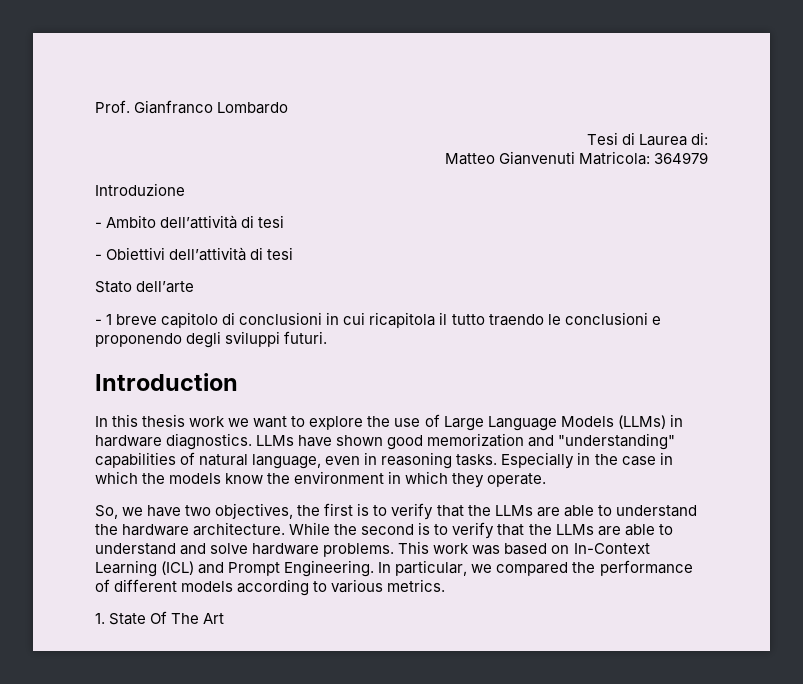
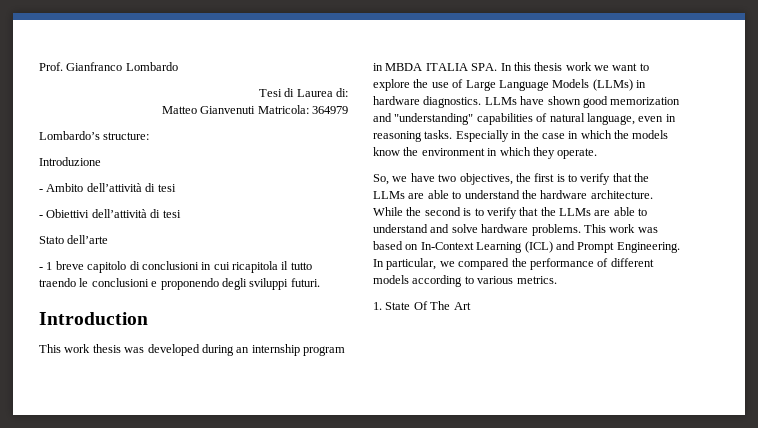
+ Lombardo’s structure:
- In this thesis work we want to explore the use of Large Language Models (LLMs) in hardware diagnostics.
+ This work thesis was developed during an internship program in MBDA ITALIA SPA. In this thesis work we want to explore the use of Large Language Models (LLMs) in hardware diagnostics.

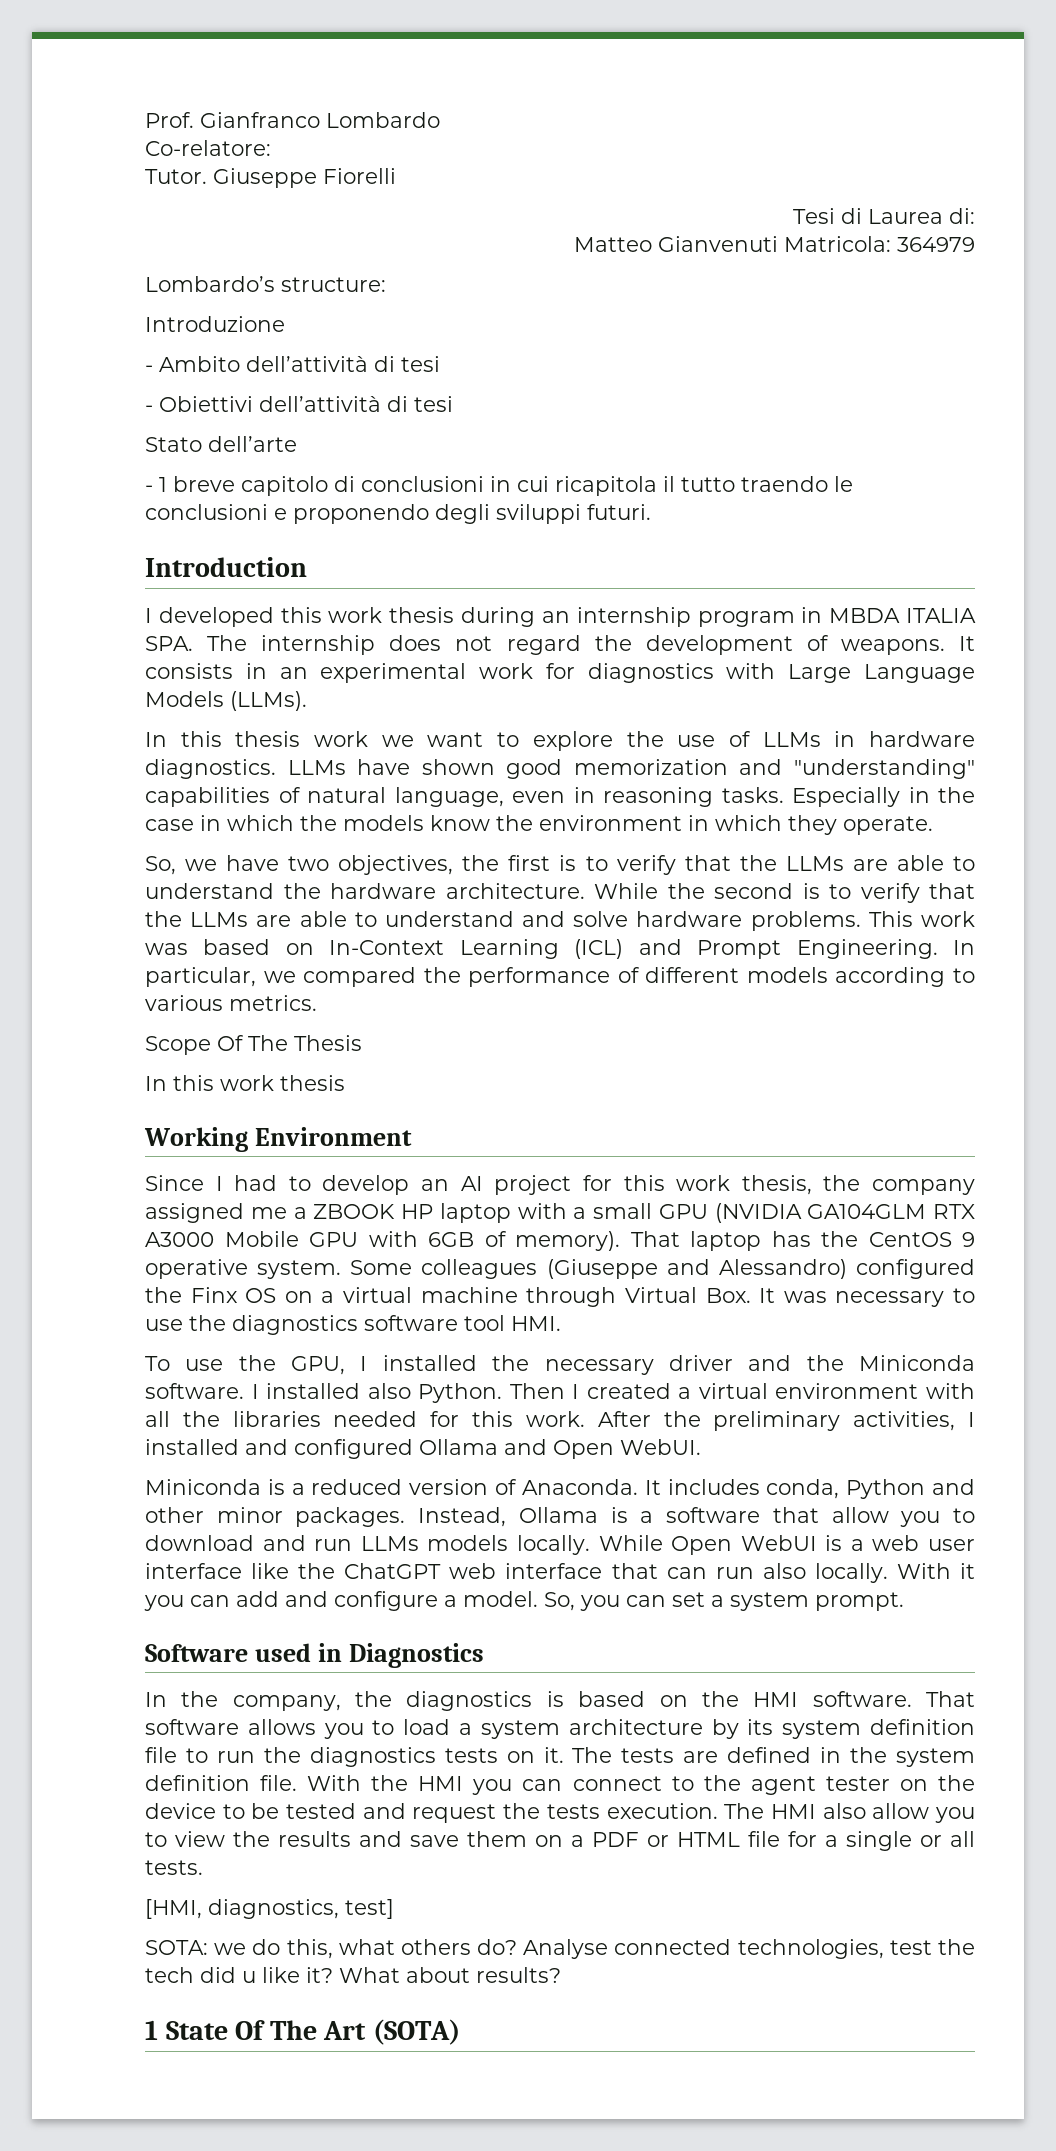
+ Co-relatore:
+ Tutor. Giuseppe Fiorelli
- This work thesis was developed during an internship program in MBDA ITALIA SPA. In this thesis work we want to explore the use of Large Language Models (LLMs) in hardware diagnostics.
+ I developed this work thesis during an internship program in MBDA ITALIA SPA. The internship does not regard the development of weapons. It consists in an experimental work for diagnostics with Large Language Models (LLMs).
+ In this thesis work we want to explore the use of LLMs in hardware diagnostics.
- 1. State Of The Art
+ Scope Of The Thesis
+ In this work thesis
+ Working Environment
+ Since I had to develop an AI project for this work thesis, the company assigned me a ZBOOK HP laptop with a small GPU (NVIDIA GA104GLM RTX A3000 Mobile GPU with 6GB of memory). That laptop has the CentOS 9 operative system. Some colleagues (Giuseppe and Alessandro) configured the Finx OS on a virtual machine through Virtual Box. It was necessary to use the diagnostics software tool HMI.
+ To use the GPU, I installed the necessary driver and the Miniconda software. I installed also Python. Then I created a virtual environment with all the libraries needed for this work. After the preliminary activities, I installed and configured Ollama and Open WebUI.
+ Miniconda is a reduced version of Anaconda. It includes conda, Python and other minor packages. Instead, Ollama is a software that allow you to download and run LLMs models locally. While Open WebUI is a web user interface like the ChatGPT web interface that can run also locally. With it you can add and configure a model. So, you can set a system prompt.
+ Software used in Diagnostics
+ In the company, the diagnostics is based on the HMI software. That software allows you to load a system architecture by its system definition file to run the diagnostics tests on it. The tests are defined in the system definition file. With the HMI you can connect to the agent tester on the device to be tested and request the tests execution. The HMI also allow you to view the results and save them on a PDF or HTML file for a single or all tests.
+ [HMI, diagnostics, test]
+ SOTA: we do this, what others do? Analyse connected technologies, test the tech did u like it? What about results?
+ 1 State Of The Art (SOTA)

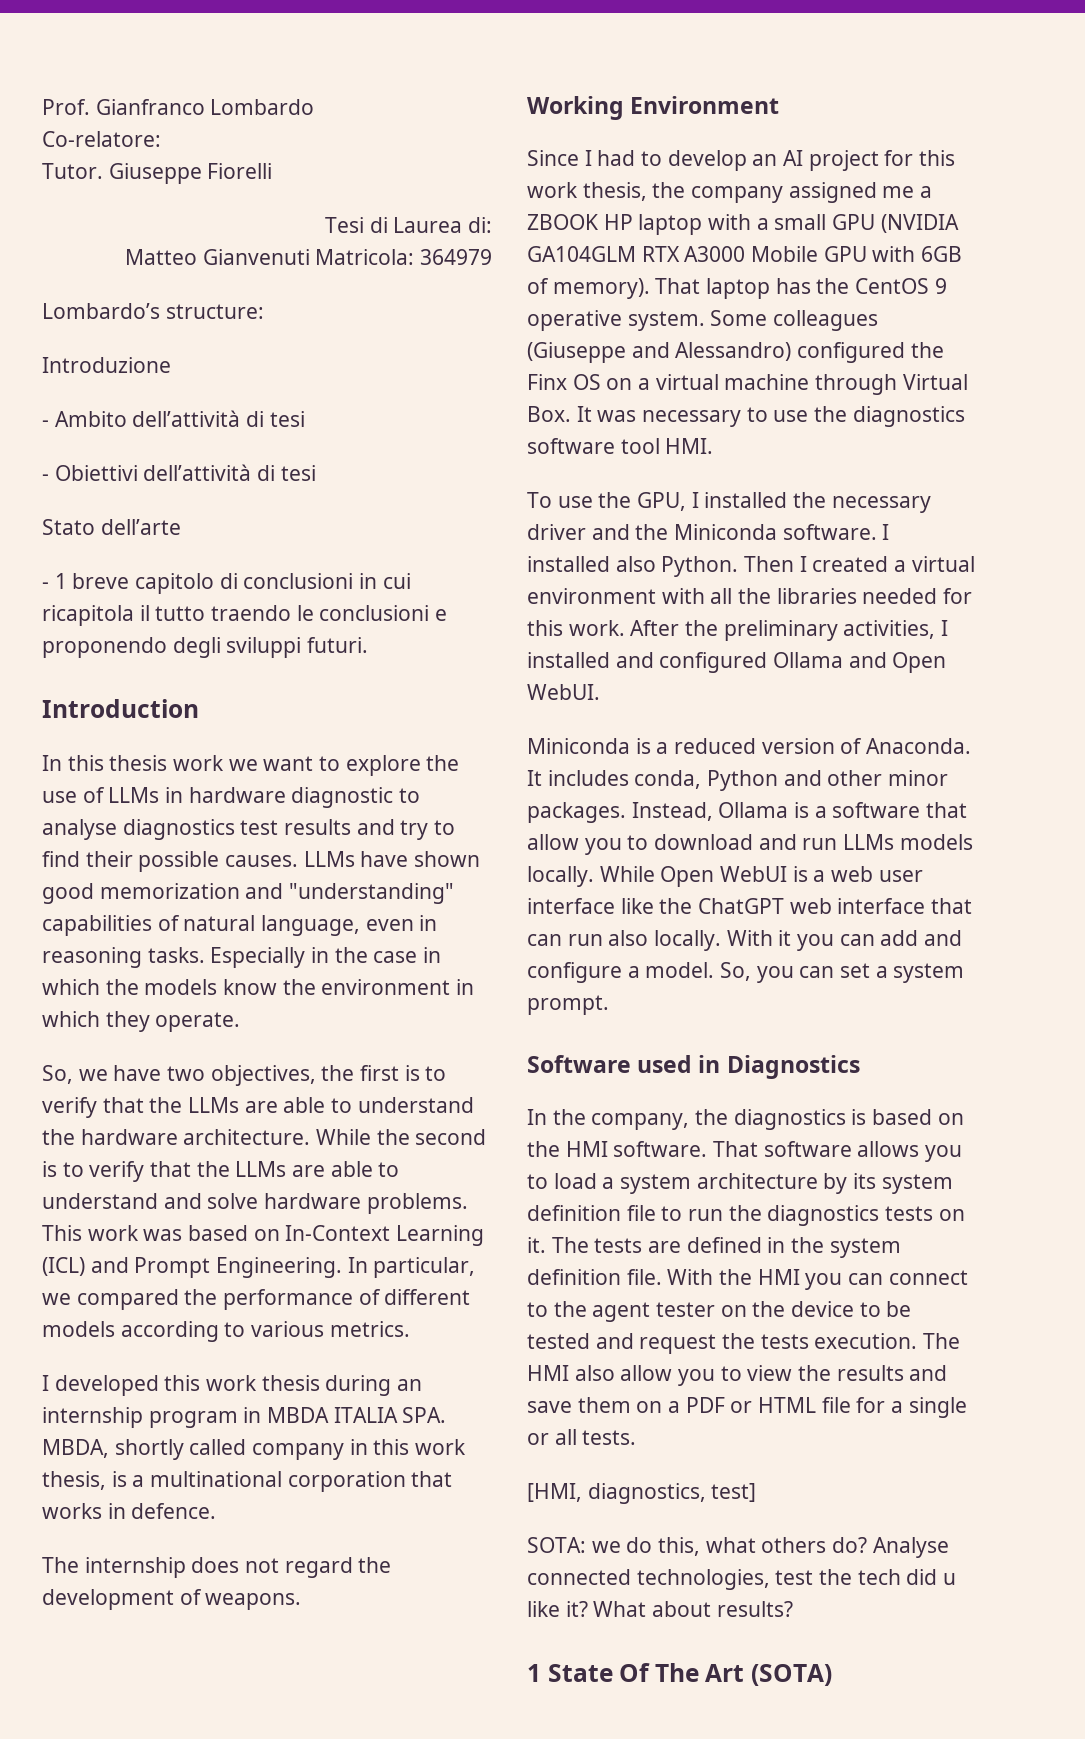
- I developed this work thesis during an internship program in MBDA ITALIA SPA. The internship does not regard the development of weapons. It consists in an experimental work for diagnostics with Large Language Models (LLMs).
- In this thesis work we want to explore the use of LLMs in hardware diagnostics.
+ In this thesis work we want to explore the use of LLMs in hardware diagnostic to analyse diagnostics test results and try to find their possible causes.
- Scope Of The Thesis
- In this work thesis
+ I developed this work thesis during an internship program in MBDA ITALIA SPA. MBDA, shortly called company in this work thesis, is a multinational corporation that works in defence.
+ The internship does not regard the development of weapons.

